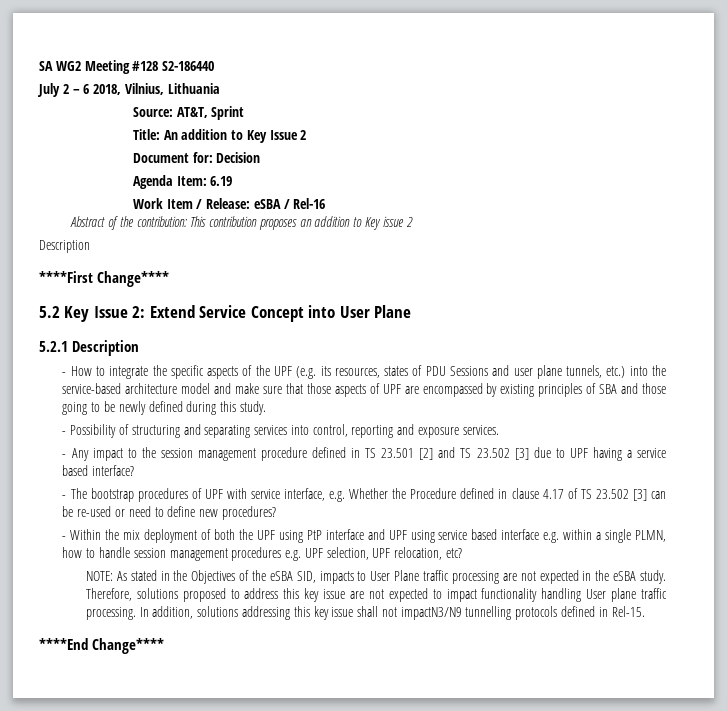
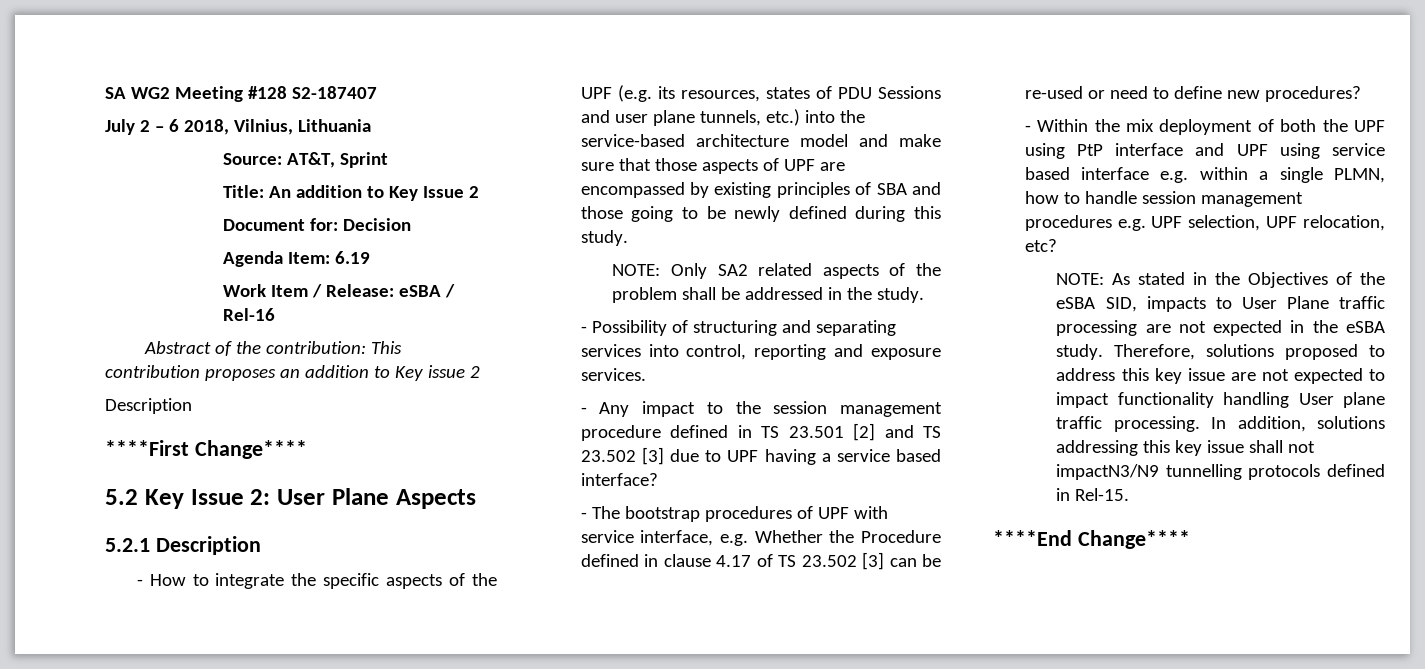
- SA WG2 Meeting #128 S2-186440
+ SA WG2 Meeting #128 S2-187407
- 5.2 Key Issue 2: Extend Service Concept into User Plane
+ 5.2 Key Issue 2: User Plane Aspects
+ NOTE: Only SA2 related aspects of the problem shall be addressed in the study.

